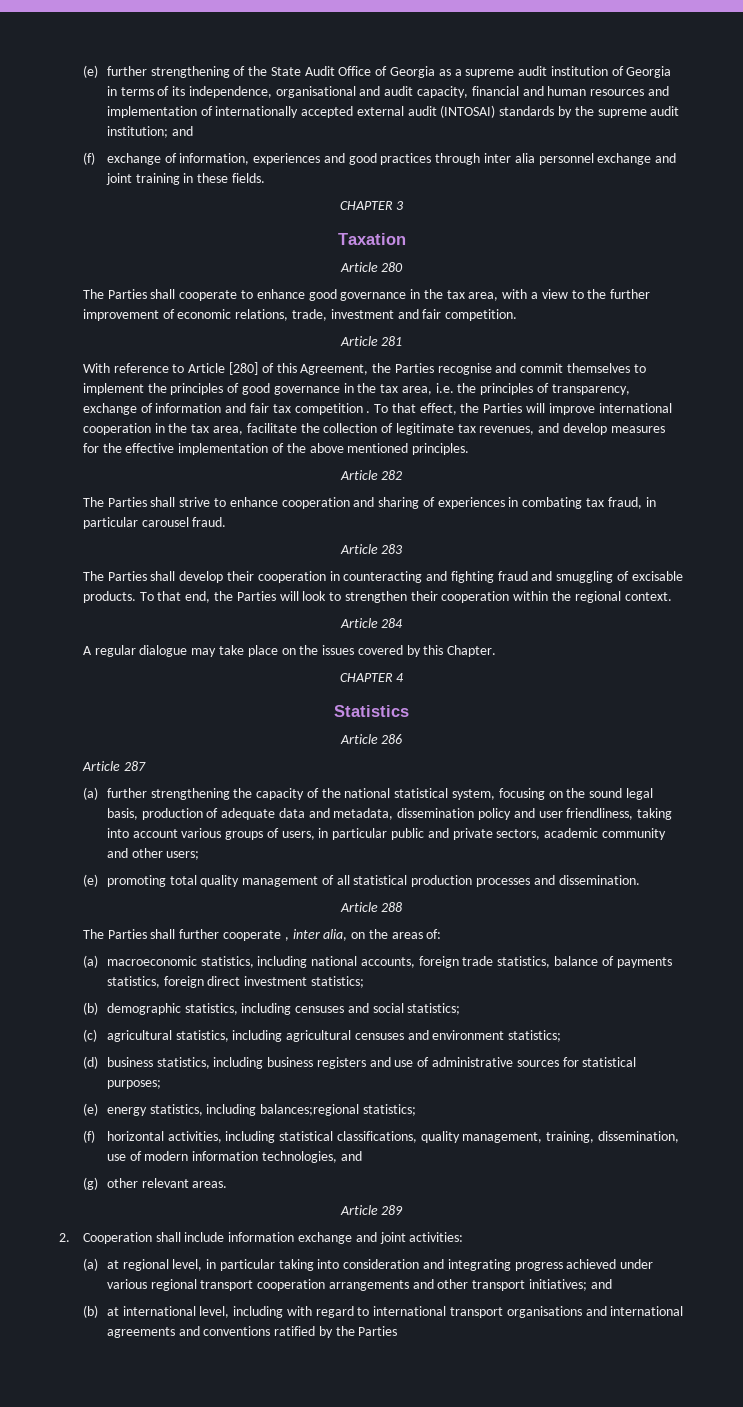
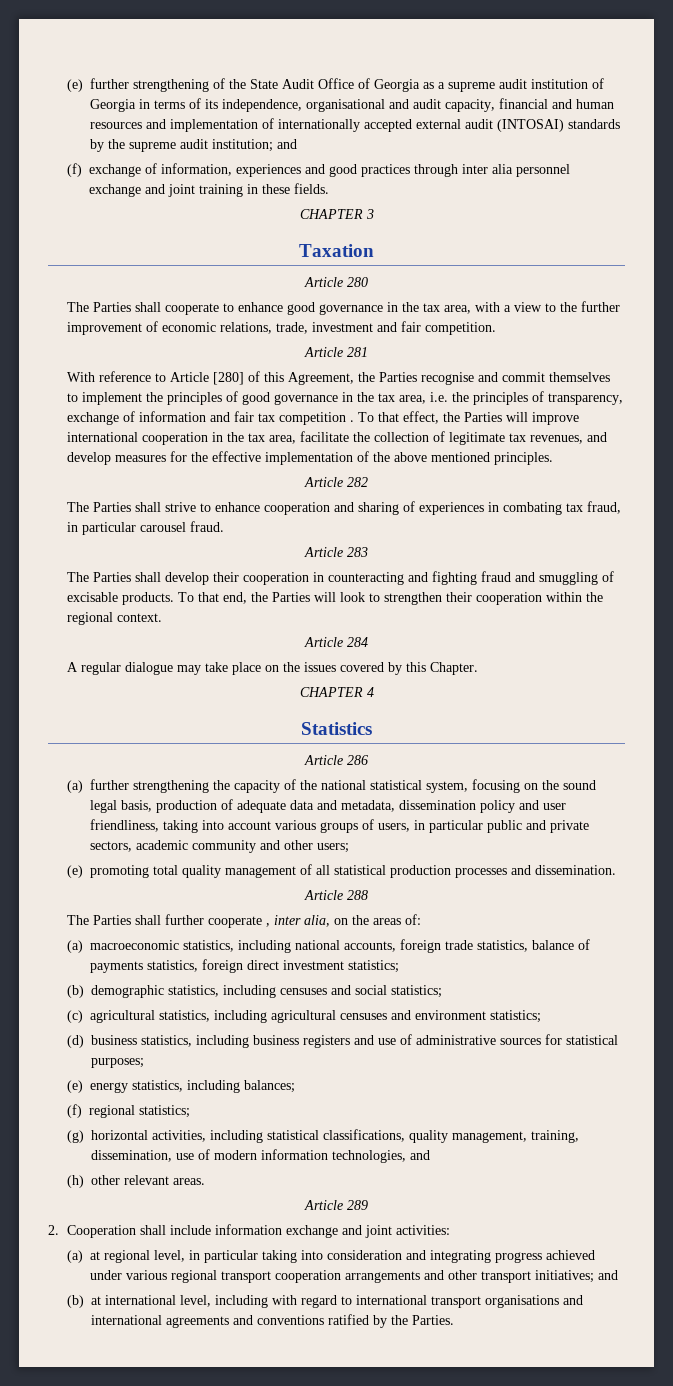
- Article 287
- (e) energy statistics, including balances;regional statistics;
- (f) horizontal activities, including statistical classifications, quality management, training, dissemination, use of modern information technologies, and
+ (e) energy statistics, including balances;
+ (f) regional statistics;
+ (g) horizontal activities, including statistical classifications, quality management, training, dissemination, use of modern information technologies, and
- (g) other relevant areas.
+ (h) other relevant areas.
- (b) at international level, including with regard to international transport organisations and international agreements and conventions ratified by the Parties
+ (b) at international level, including with regard to international transport organisations and international agreements and conventions ratified by the Parties.

